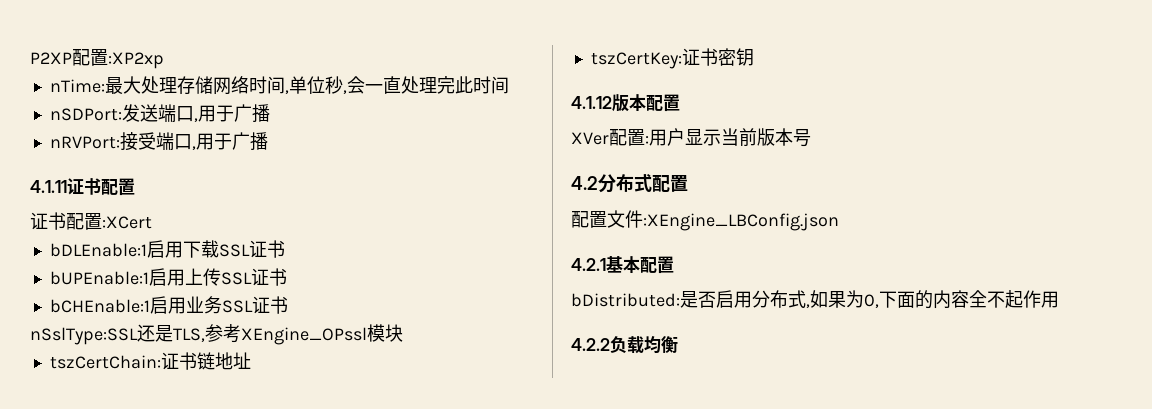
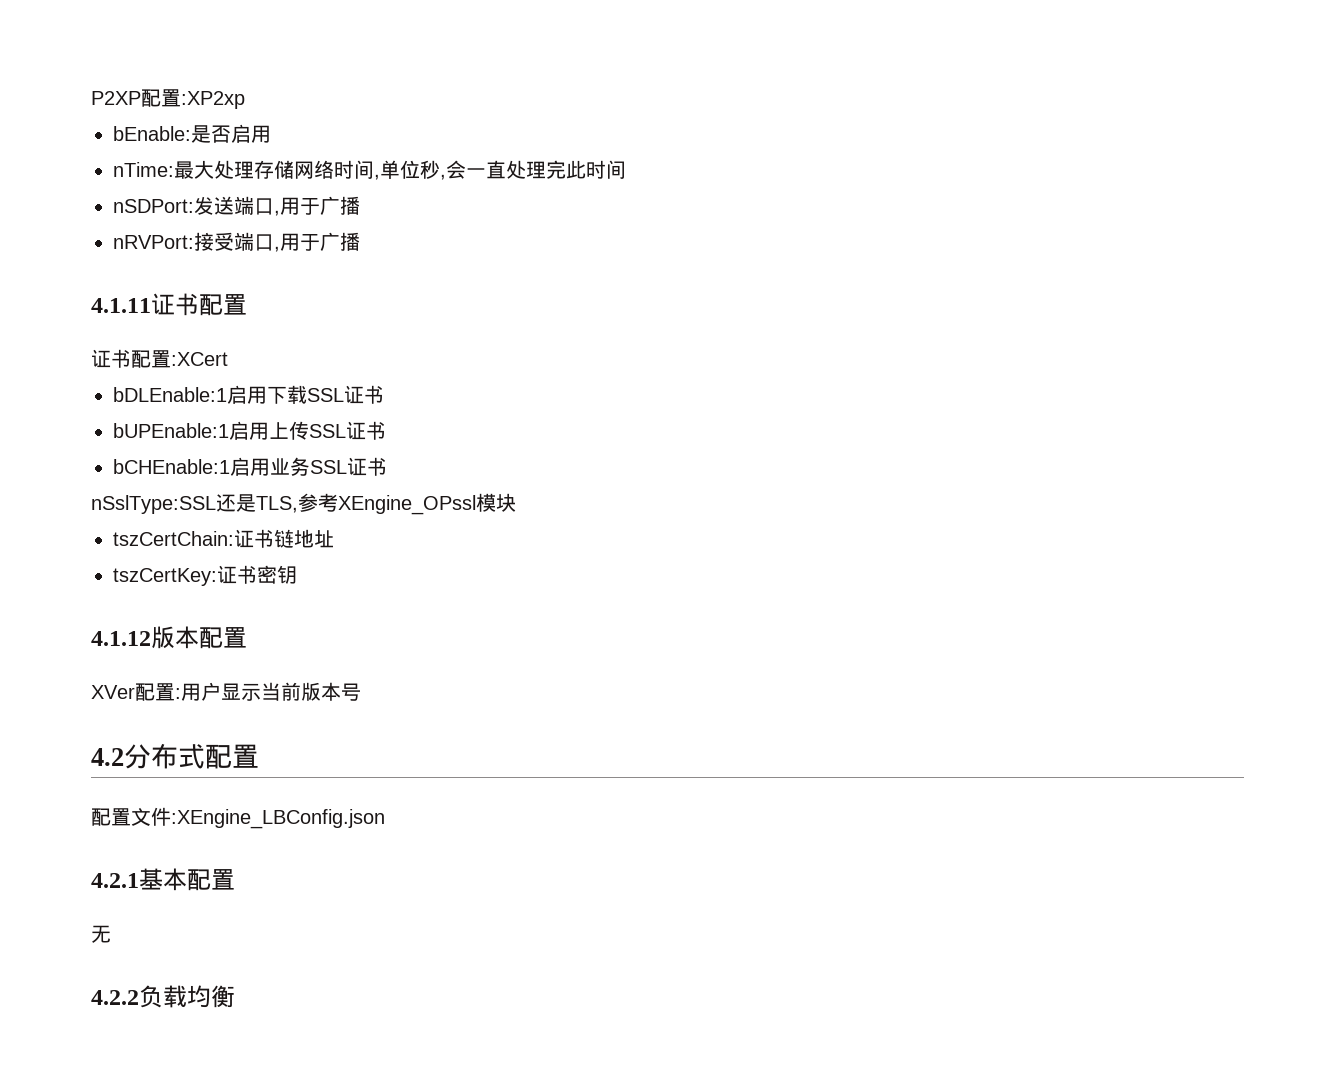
+ bEnable:是否启用
- bDistributed:是否启用分布式,如果为0,下面的内容全不起作用
+ 无

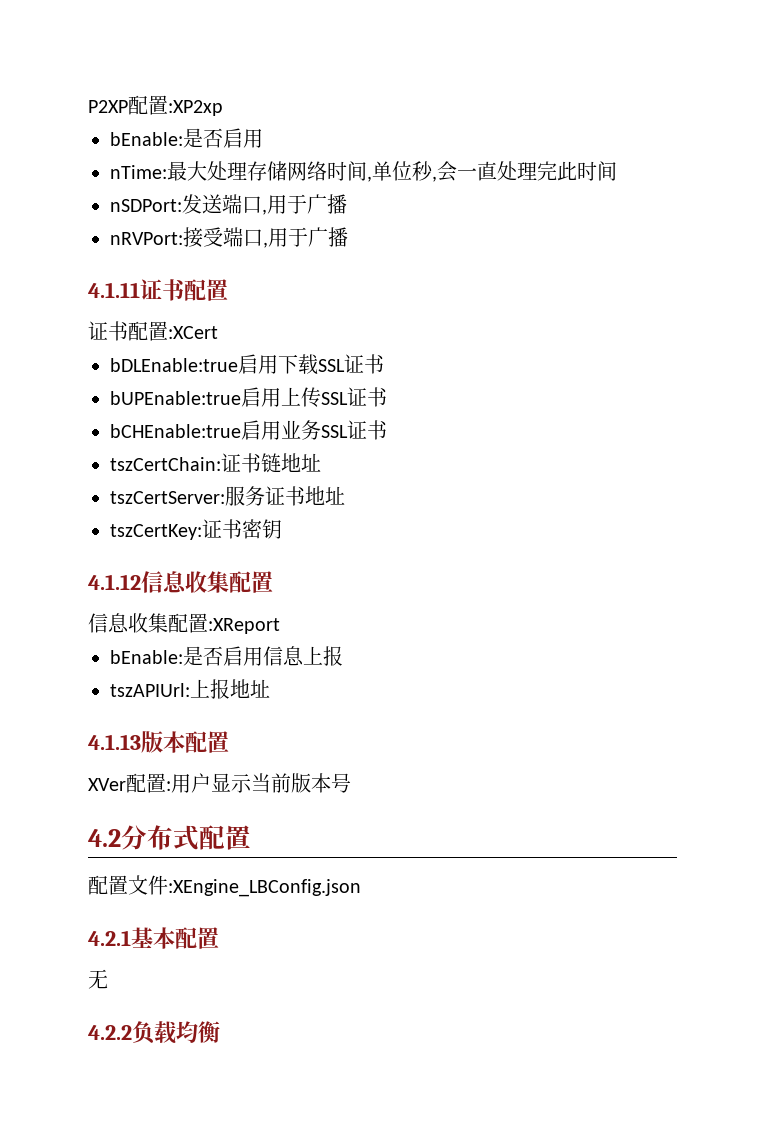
- bDLEnable:1启用下载SSL证书
+ bDLEnable:true启用下载SSL证书
- bUPEnable:1启用上传SSL证书
+ bUPEnable:true启用上传SSL证书
- bCHEnable:1启用业务SSL证书
+ bCHEnable:true启用业务SSL证书
- nSslType:SSL还是TLS,参考XEngine_OPssl模块
+ tszCertServer:服务证书地址
- 4.1.12版本配置
+ 4.1.12信息收集配置
+ 信息收集配置:XReport
+ bEnable:是否启用信息上报
+ tszAPIUrl:上报地址
+ 4.1.13版本配置

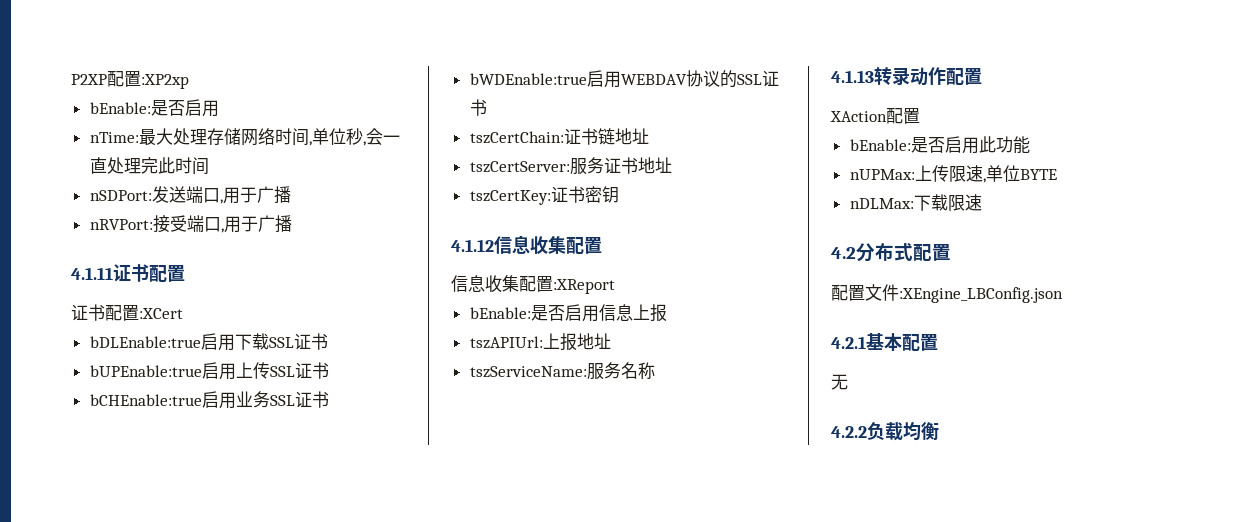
+ bWDEnable:true启用WEBDAV协议的SSL证书
+ tszServiceName:服务名称
- 4.1.13版本配置
- XVer配置:用户显示当前版本号
+ 4.1.13转录动作配置
+ XAction配置
+ bEnable:是否启用此功能
+ nUPMax:上传限速,单位BYTE
+ nDLMax:下载限速

